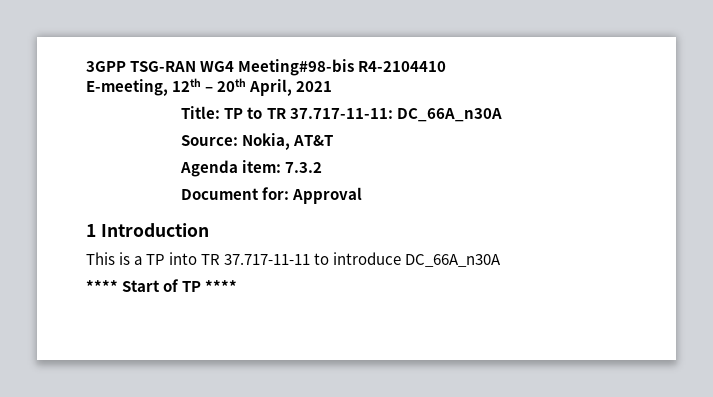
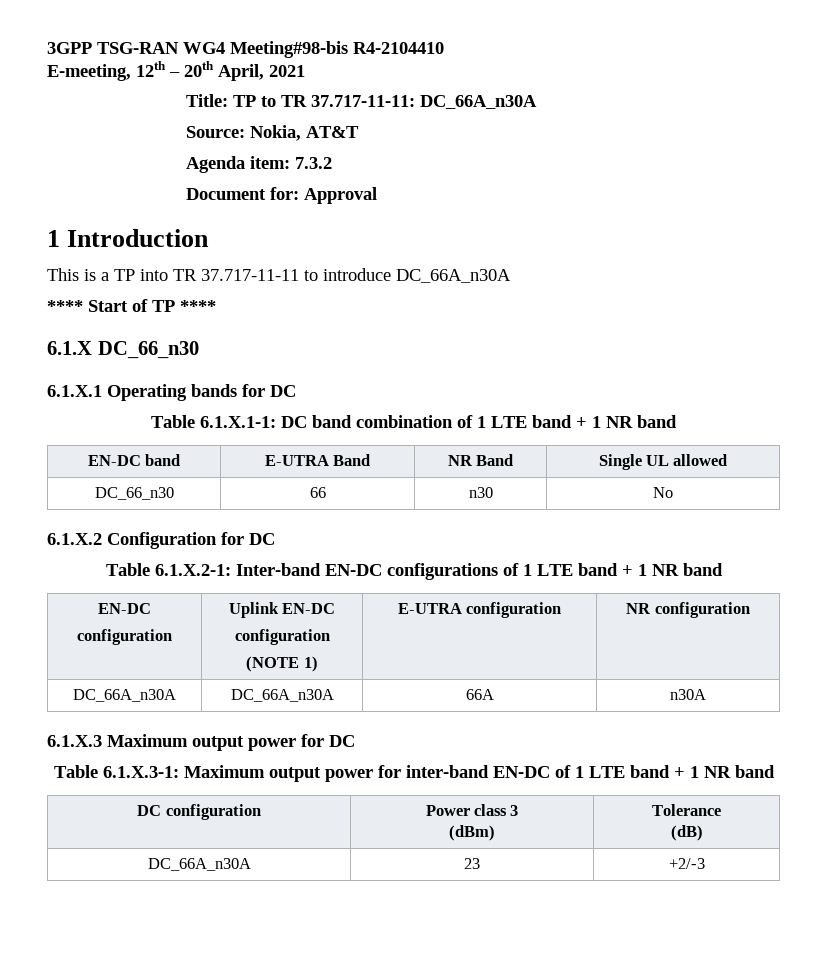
+ 6.1.X DC_66_n30
+ 6.1.X.1 Operating bands for DC
+ Table 6.1.X.1-1: DC band combination of 1 LTE band + 1 NR band
+ EN-DC band | E-UTRA Band | NR Band | Single UL allowed
+ DC_66_n30 | 66 | n30 | No
+ 6.1.X.2 Configuration for DC
+ Table 6.1.X.2-1: Inter-band EN-DC configurations of 1 LTE band + 1 NR band
+ EN-DC
+ configuration | Uplink EN-DC
+ configuration
+ (NOTE 1) | E-UTRA configuration | NR configuration
+ DC_66A_n30A | DC_66A_n30A | 66A | n30A
+ 6.1.X.3 Maximum output power for DC
+ Table 6.1.X.3-1: Maximum output power for inter-band EN-DC of 1 LTE band + 1 NR band
+ DC configuration | Power class 3
+ (dBm) | Tolerance
+ (dB)
+ DC_66A_n30A | 23 | +2/-3

